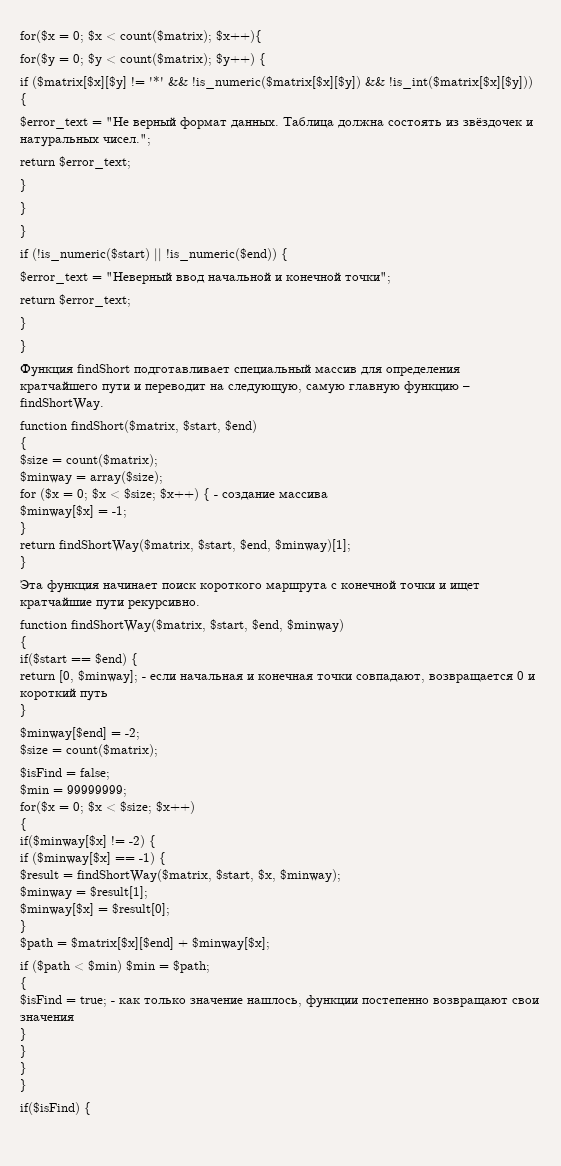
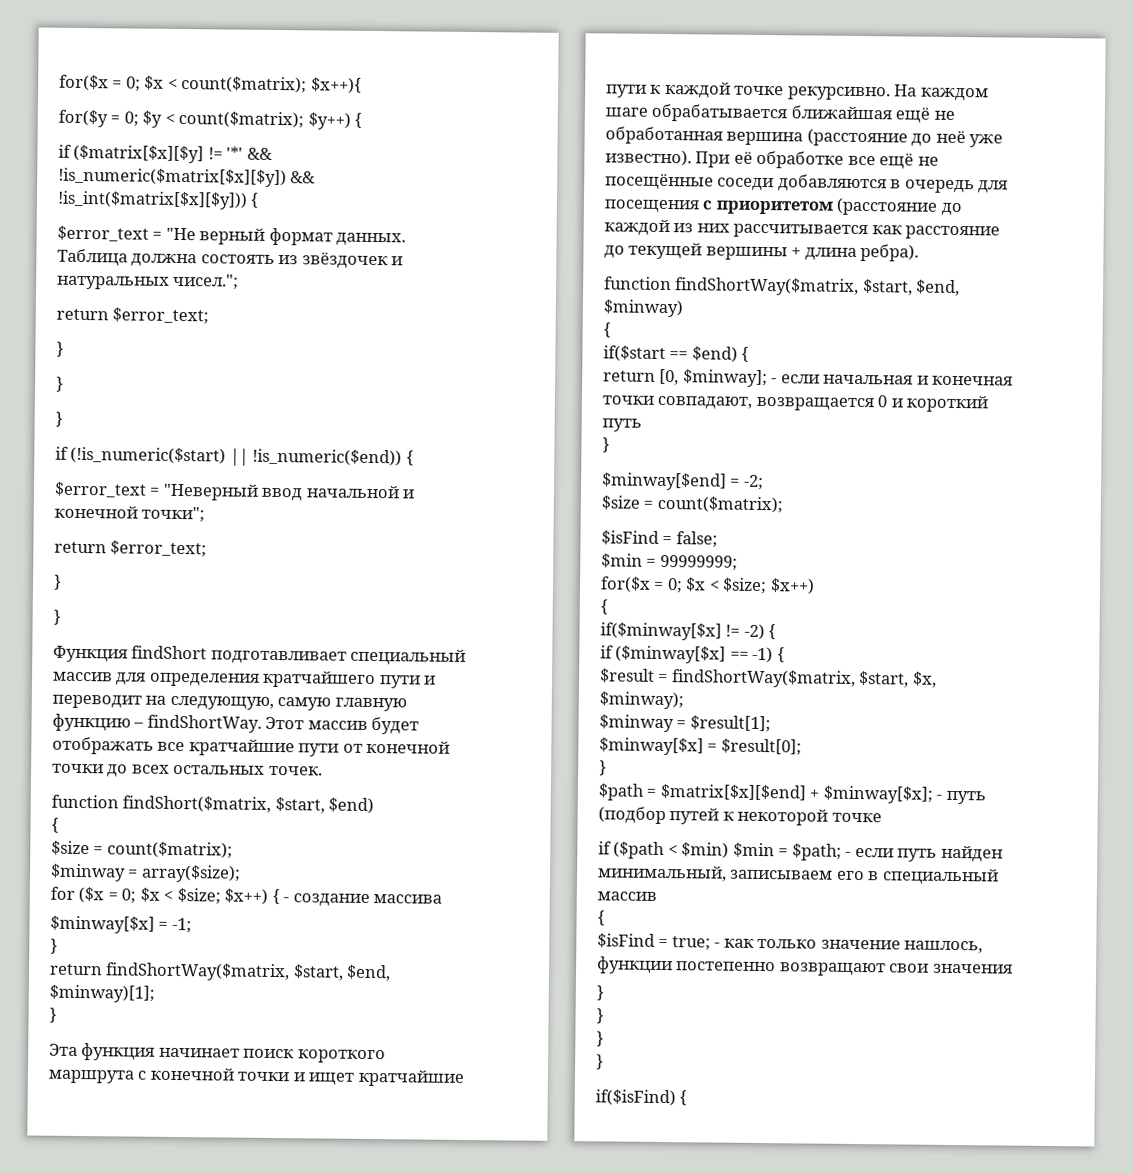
+ Этот массив будет отображать все кратчайшие пути от конечной точки до всех остальных точек.
- Эта функция начинает поиск короткого маршрута с конечной точки и ищет кратчайшие пути рекурсивно.
+ Эта функция начинает поиск короткого маршрута с конечной точки и ищет кратчайшие пути к каждой точке рекурсивно. На каждом шаге обрабатывается ближайшая ещё не обработанная вершина (расстояние до неё уже известно). При её обработке все ещё не посещённые соседи добавляются в очередь для посещения с приоритетом (расстояние до каждой из них рассчитывается как расстояние до текущей вершины + длина ребра).
- $path = $matrix[$x][$end] + $minway[$x];
+ $path = $matrix[$x][$end] + $minway[$x]; - путь (подбор путей к некоторой точке
- if ($path < $min) $min = $path;
+ if ($path < $min) $min = $path; - если путь найден минимальный, записываем его в специальный массив

